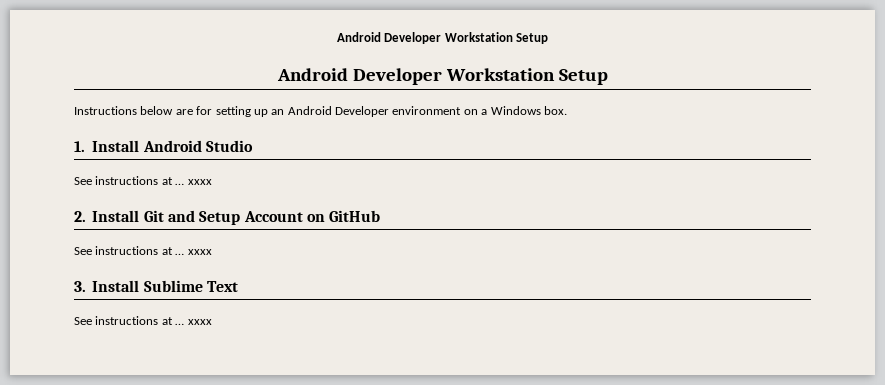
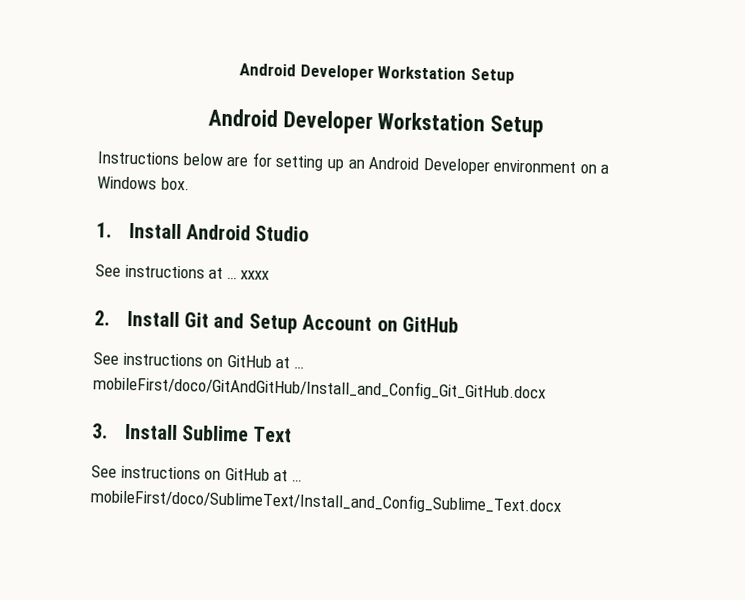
  2. Install Git and Setup Account on GitHub
- See instructions at … xxxx
+ See instructions on GitHub at … mobileFirst/doco/GitAndGitHub/Install_and_Config_Git_GitHub.docx
  3. Install Sublime Text
- See instructions at … xxxx
+ See instructions on GitHub at … mobileFirst/doco/SublimeText/Install_and_Config_Sublime_Text.docx

